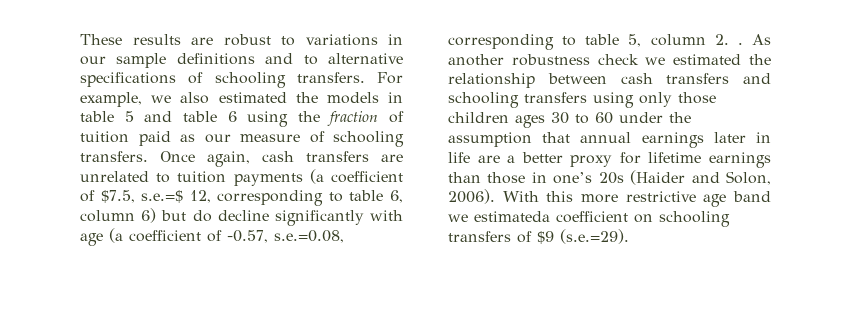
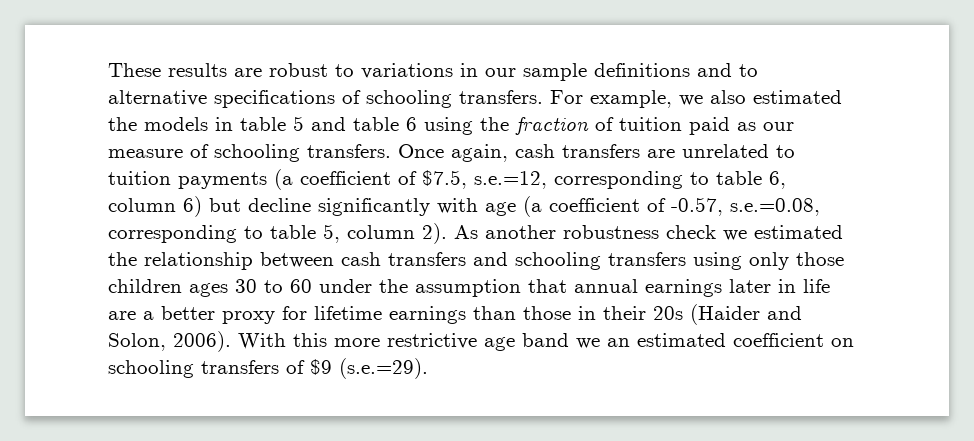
- Once again, cash transfers are unrelated to tuition payments (a coefficient of $7.5, s.e.=$ 12, corresponding to table 6, column 6) but do decline significantly with age (a coefficient of -0.57, s.e.=0.08, corresponding to table 5, column 2. .
+ Once again, cash transfers are unrelated to tuition payments (a coefficient of $7.5, s.e.=12, corresponding to table 6, column 6) but decline significantly with age (a coefficient of -0.57, s.e.=0.08, corresponding to table 5, column 2).
- As another robustness check we estimated the relationship between cash transfers and schooling transfers using only those children ages 30 to 60 under the assumption that annual earnings later in life are a better proxy for lifetime earnings than those in one’s 20s (Haider and Solon, 2006).
+ As another robustness check we estimated the relationship between cash transfers and schooling transfers using only those children ages 30 to 60 under the assumption that annual earnings later in life are a better proxy for lifetime earnings than those in their 20s (Haider and Solon, 2006).
- With this more restrictive age band we estimateda coefficient on schooling transfers of $9 (s.e.=29).
+ With this more restrictive age band we an estimated coefficient on schooling transfers of $9 (s.e.=29).

